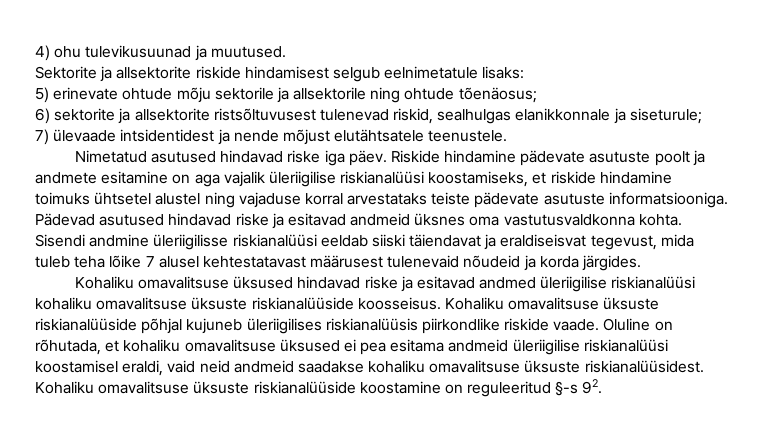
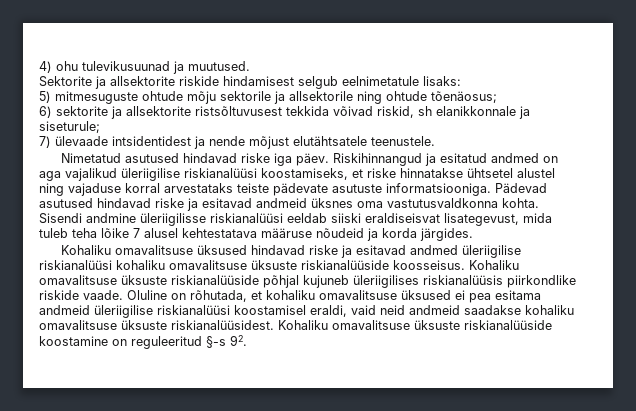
- 5) erinevate ohtude mõju sektorile ja allsektorile ning ohtude tõenäosus;
+ 5) mitmesuguste ohtude mõju sektorile ja allsektorile ning ohtude tõenäosus;
- 6) sektorite ja allsektorite ristsõltuvusest tulenevad riskid, sealhulgas elanikkonnale ja siseturule;
+ 6) sektorite ja allsektorite ristsõltuvusest tekkida võivad riskid, sh elanikkonnale ja siseturule;
- Riskide hindamine pädevate asutuste poolt ja andmete esitamine on aga vajalik üleriigilise riskianalüüsi koostamiseks, et riskide hindamine toimuks ühtsetel alustel ning vajaduse korral arvestataks teiste pädevate asutuste informatsiooniga.
+ Riskihinnangud ja esitatud andmed on aga vajalikud üleriigilise riskianalüüsi koostamiseks, et riske hinnatakse ühtsetel alustel ning vajaduse korral arvestataks teiste pädevate asutuste informatsiooniga.
- Sisendi andmine üleriigilisse riskianalüüsi eeldab siiski täiendavat ja eraldiseisvat tegevust, mida tuleb teha lõike 7 alusel kehtestatavast määrusest tulenevaid nõudeid ja korda järgides.
+ Sisendi andmine üleriigilisse riskianalüüsi eeldab siiski eraldiseisvat lisategevust, mida tuleb teha lõike 7 alusel kehtestatava määruse nõudeid ja korda järgides.

